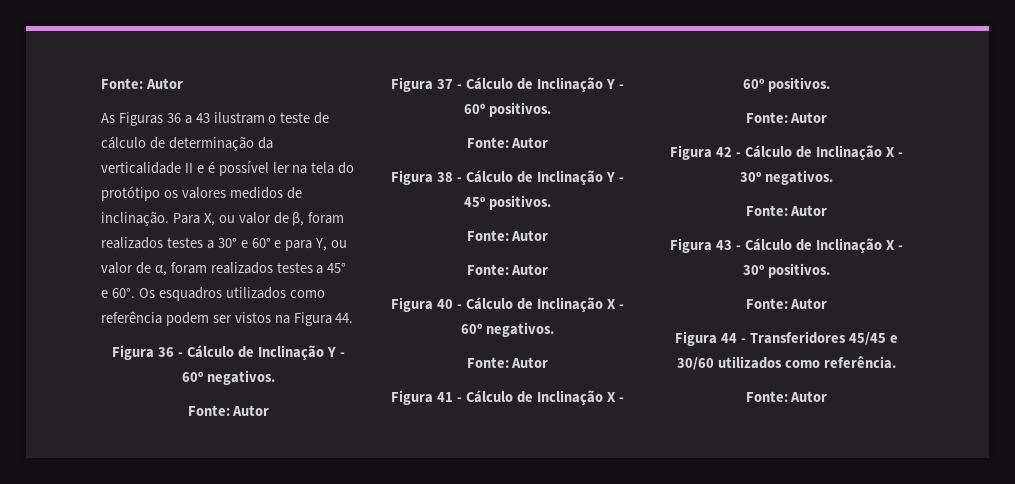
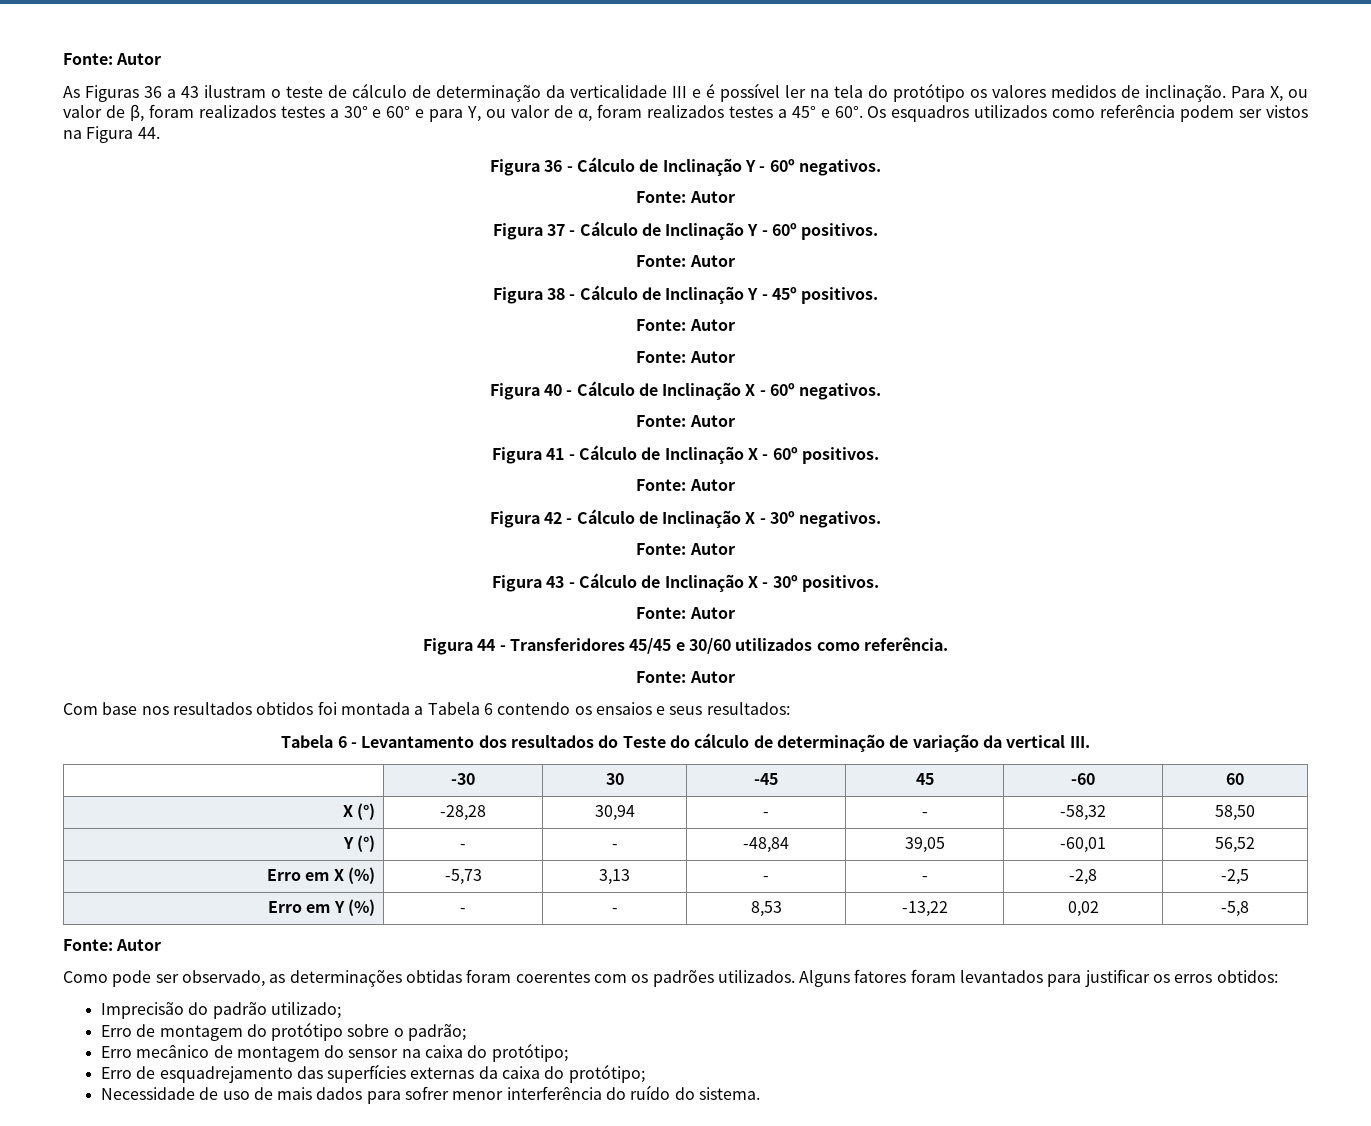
- As Figuras 36 a 43 ilustram o teste de cálculo de determinação da verticalidade II e é possível ler na tela do protótipo os valores medidos de inclinação.
+ As Figuras 36 a 43 ilustram o teste de cálculo de determinação da verticalidade III e é possível ler na tela do protótipo os valores medidos de inclinação.
+ Com base nos resultados obtidos foi montada a Tabela 6 contendo os ensaios e seus resultados:
+ Tabela 6 - Levantamento dos resultados do Teste do cálculo de determinação de variação da vertical III.
+ | -30 | 30 | -45 | 45 | -60 | 60
+ X (°) | -28,28 | 30,94 | - | - | -58,32 | 58,50
+ Y (°) | - | - | -48,84 | 39,05 | -60,01 | 56,52
+ Erro em X (%) | -5,73 | 3,13 | - | - | -2,8 | -2,5
+ Erro em Y (%) | - | - | 8,53 | -13,22 | 0,02 | -5,8
+ Fonte: Autor
+ Como pode ser observado, as determinações obtidas foram coerentes com os padrões utilizados. Alguns fatores foram levantados para justificar os erros obtidos:
+ Imprecisão do padrão utilizado;
+ Erro de montagem do protótipo sobre o padrão;
+ Erro mecânico de montagem do sensor na caixa do protótipo;
+ Erro de esquadrejamento das superfícies externas da caixa do protótipo;
+ Necessidade de uso de mais dados para sofrer menor interferência do ruído do sistema.

